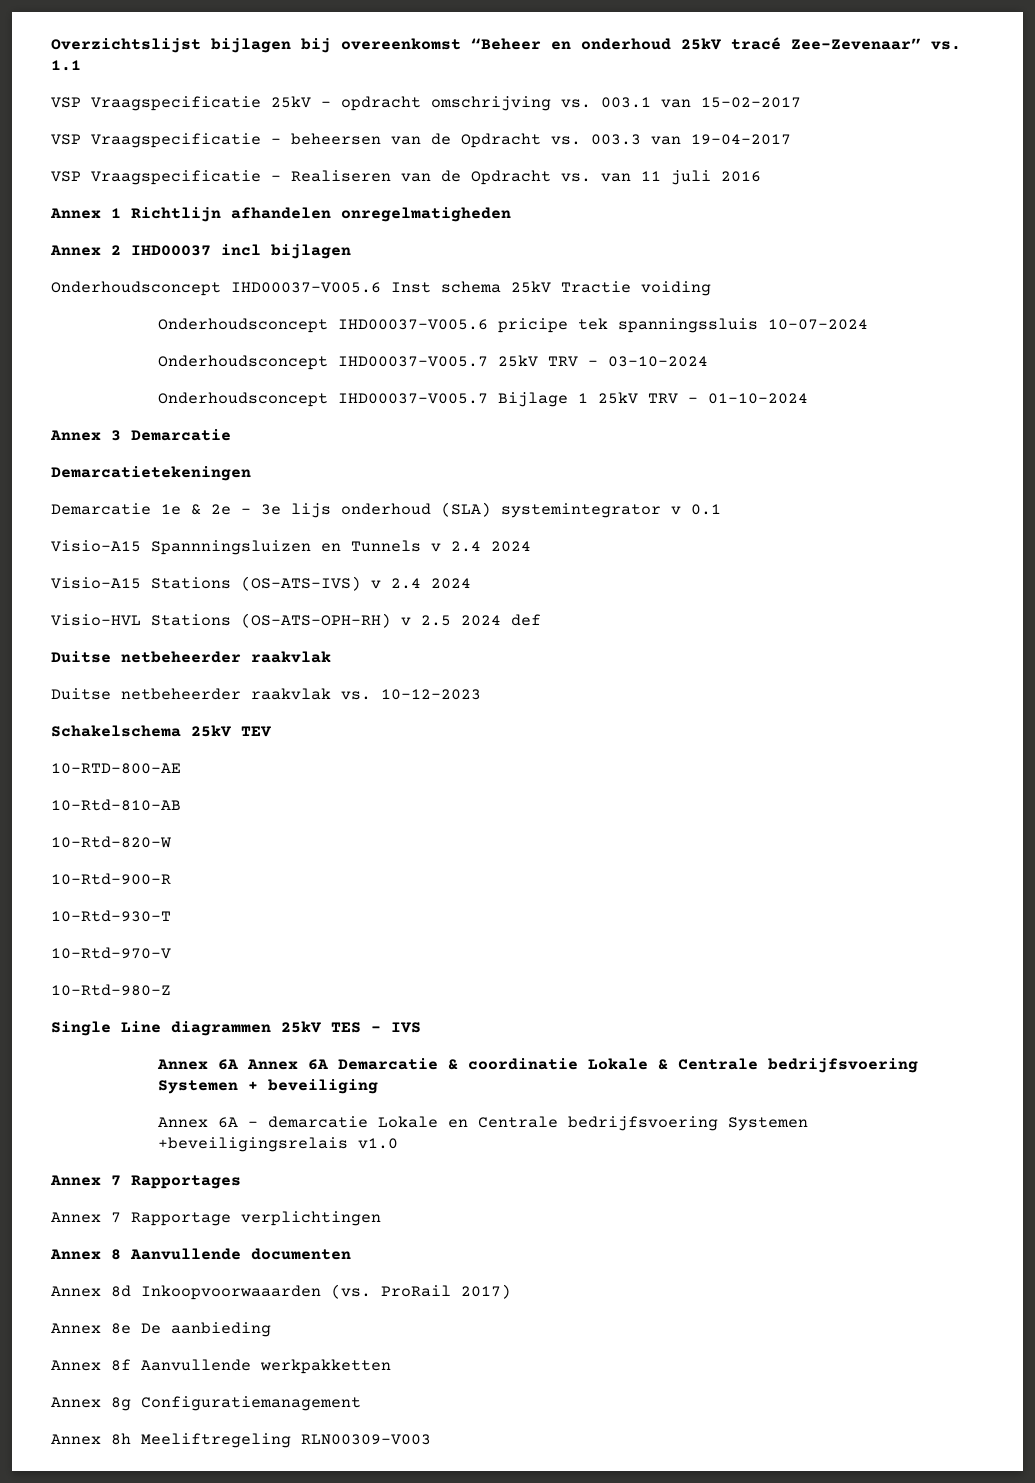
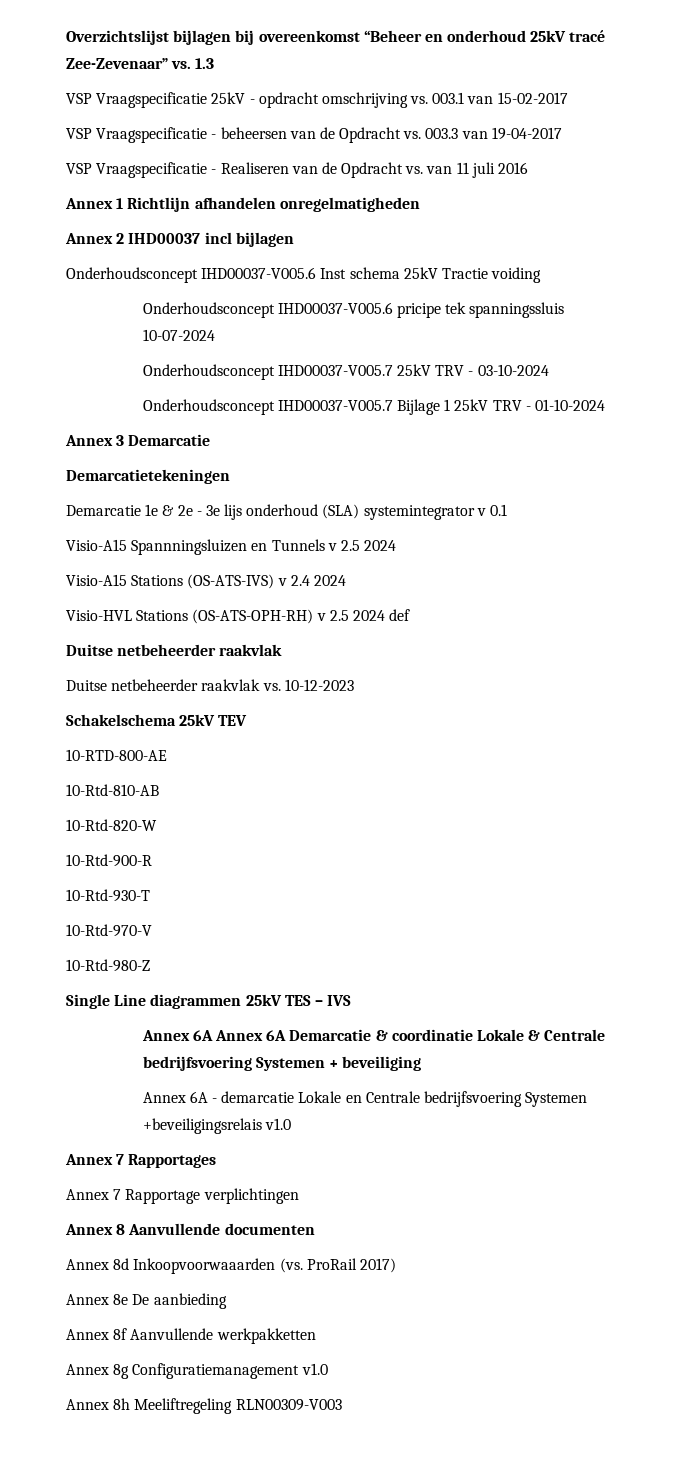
- Overzichtslijst bijlagen bij overeenkomst “Beheer en onderhoud 25kV tracé Zee-Zevenaar” vs. 1.1
+ Overzichtslijst bijlagen bij overeenkomst “Beheer en onderhoud 25kV tracé Zee-Zevenaar” vs. 1.3
- Visio-A15 Spannningsluizen en Tunnels v 2.4 2024
+ Visio-A15 Spannningsluizen en Tunnels v 2.5 2024
- Annex 8g Configuratiemanagement
+ Annex 8g Configuratiemanagement v1.0

